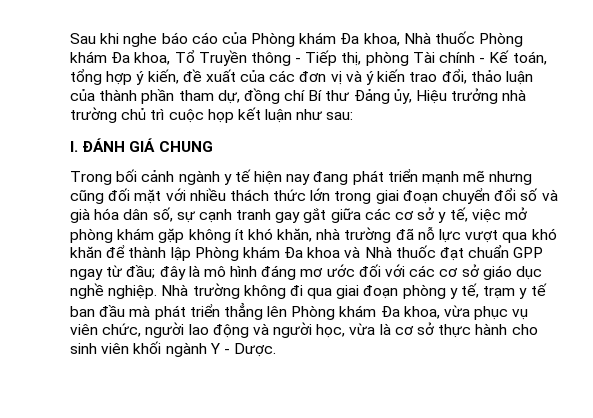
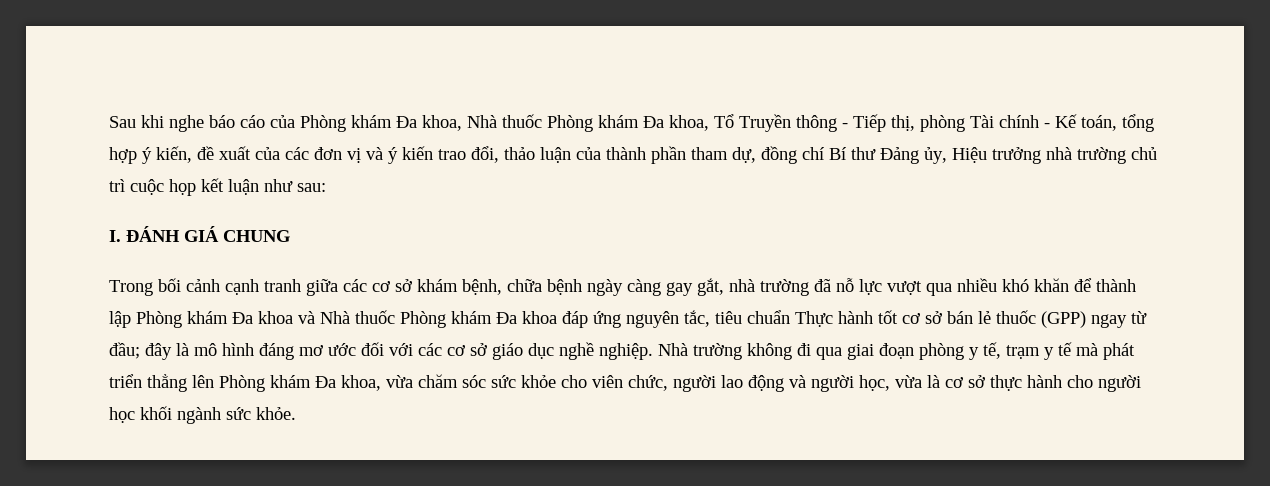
- Trong bối cảnh ngành y tế hiện nay đang phát triển mạnh mẽ nhưng cũng đối mặt với nhiều thách thức lớn trong giai đoạn chuyển đổi số và già hóa dân số, sự cạnh tranh gay gắt giữa các cơ sở y tế, việc mở phòng khám gặp không ít khó khăn, nhà trường đã nỗ lực vượt qua khó khăn để thành lập Phòng khám Đa khoa và Nhà thuốc đạt chuẩn GPP ngay từ đầu; đây là mô hình đáng mơ ước đối với các cơ sở giáo dục nghề nghiệp.
+ Trong bối cảnh cạnh tranh giữa các cơ sở khám bệnh, chữa bệnh ngày càng gay gắt, nhà trường đã nỗ lực vượt qua nhiều khó khăn để thành lập Phòng khám Đa khoa và Nhà thuốc Phòng khám Đa khoa đáp ứng nguyên tắc, tiêu chuẩn Thực hành tốt cơ sở bán lẻ thuốc (GPP) ngay từ đầu; đây là mô hình đáng mơ ước đối với các cơ sở giáo dục nghề nghiệp.
- Nhà trường không đi qua giai đoạn phòng y tế, trạm y tế ban đầu mà phát triển thẳng lên Phòng khám Đa khoa, vừa phục vụ viên chức, người lao động và người học, vừa là cơ sở thực hành cho sinh viên khối ngành Y - Dược.
+ Nhà trường không đi qua giai đoạn phòng y tế, trạm y tế mà phát triển thẳng lên Phòng khám Đa khoa, vừa chăm sóc sức khỏe cho viên chức, người lao động và người học, vừa là cơ sở thực hành cho người học khối ngành sức khỏe.

